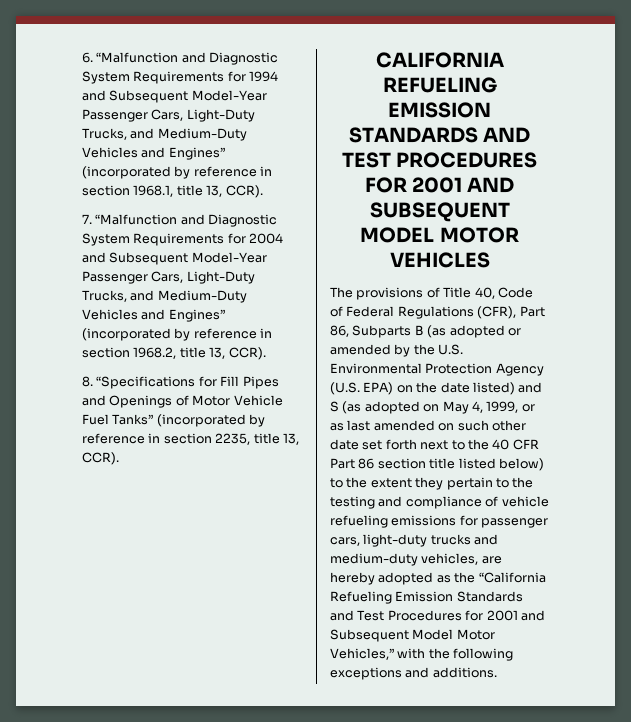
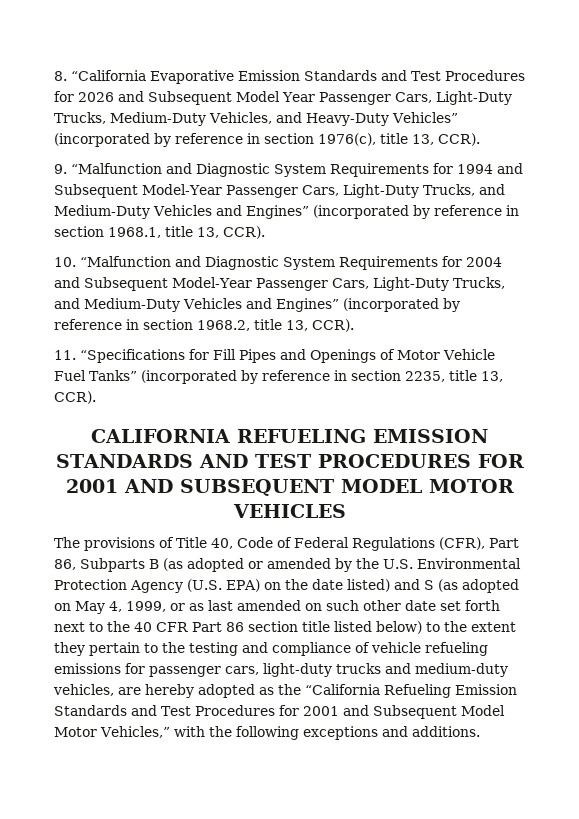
- 6. “Malfunction and Diagnostic System Requirements for 1994 and Subsequent Model-Year Passenger Cars, Light-Duty Trucks, and Medium-Duty Vehicles and Engines” (incorporated by reference in section 1968.1, title 13, CCR).
+ 8. “California Evaporative Emission Standards and Test Procedures for 2026 and Subsequent Model Year Passenger Cars, Light-Duty Trucks, Medium-Duty Vehicles, and Heavy-Duty Vehicles” (incorporated by reference in section 1976(c), title 13, CCR).
+ 9. “Malfunction and Diagnostic System Requirements for 1994 and Subsequent Model-Year Passenger Cars, Light-Duty Trucks, and Medium-Duty Vehicles and Engines” (incorporated by reference in section 1968.1, title 13, CCR).
- 7. “Malfunction and Diagnostic System Requirements for 2004 and Subsequent Model-Year Passenger Cars, Light-Duty Trucks, and Medium-Duty Vehicles and Engines” (incorporated by reference in section 1968.2, title 13, CCR).
+ 10. “Malfunction and Diagnostic System Requirements for 2004 and Subsequent Model-Year Passenger Cars, Light-Duty Trucks, and Medium-Duty Vehicles and Engines” (incorporated by reference in section 1968.2, title 13, CCR).
- 8. “Specifications for Fill Pipes and Openings of Motor Vehicle Fuel Tanks” (incorporated by reference in section 2235, title 13, CCR).
+ 11. “Specifications for Fill Pipes and Openings of Motor Vehicle Fuel Tanks” (incorporated by reference in section 2235, title 13, CCR).

